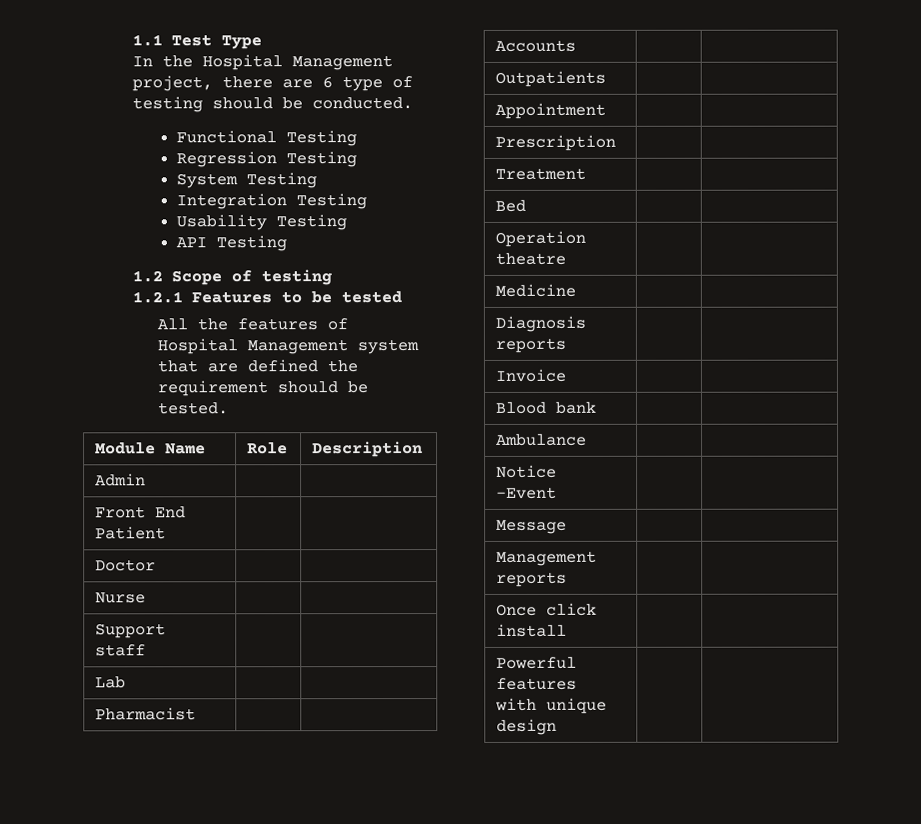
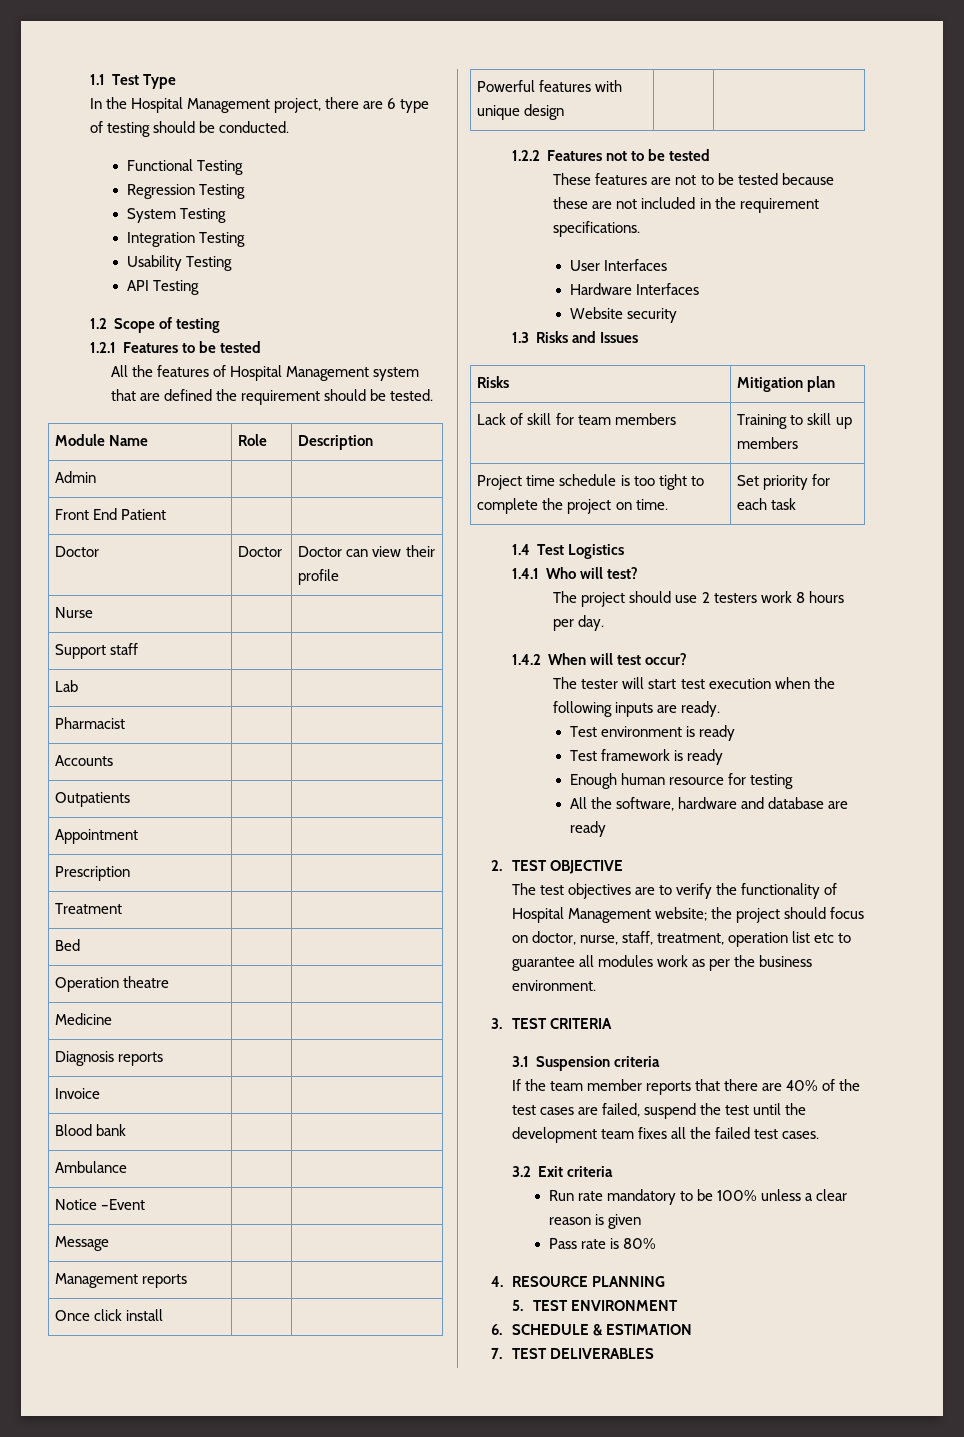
- Doctor | |
+ Doctor | Doctor | Doctor can view their profile
+ 1.2.2 Features not to be tested
+ These features are not to be tested because these are not included in the requirement specifications.
+ User Interfaces
+ Hardware Interfaces
+ Website security
+ 1.3 Risks and Issues
+ Risks | Mitigation plan
+ Lack of skill for team members | Training to skill up members
+ Project time schedule is too tight to complete the project on time. | Set priority for each task
+ 1.4 Test Logistics
+ 1.4.1 Who will test?
+ The project should use 2 testers work 8 hours per day.
+ 1.4.2 When will test occur?
+ The tester will start test execution when the following inputs are ready.
+ Test environment is ready
+ Test framework is ready
+ Enough human resource for testing
+ All the software, hardware and database are ready
+ 2. TEST OBJECTIVE
+ The test objectives are to verify the functionality of Hospital Management website; the project should focus on doctor, nurse, staff, treatment, operation list etc to guarantee all modules work as per the business environment.
+ 3. TEST CRITERIA
+ 3.1 Suspension criteria
+ If the team member reports that there are 40% of the test cases are failed, suspend the test until the development team fixes all the failed test cases.
+ 3.2 Exit criteria
+ Run rate mandatory to be 100% unless a clear reason is given
+ Pass rate is 80%
+ 4. RESOURCE PLANNING
+ 5. TEST ENVIRONMENT
+ 6. SCHEDULE & ESTIMATION
+ 7. TEST DELIVERABLES

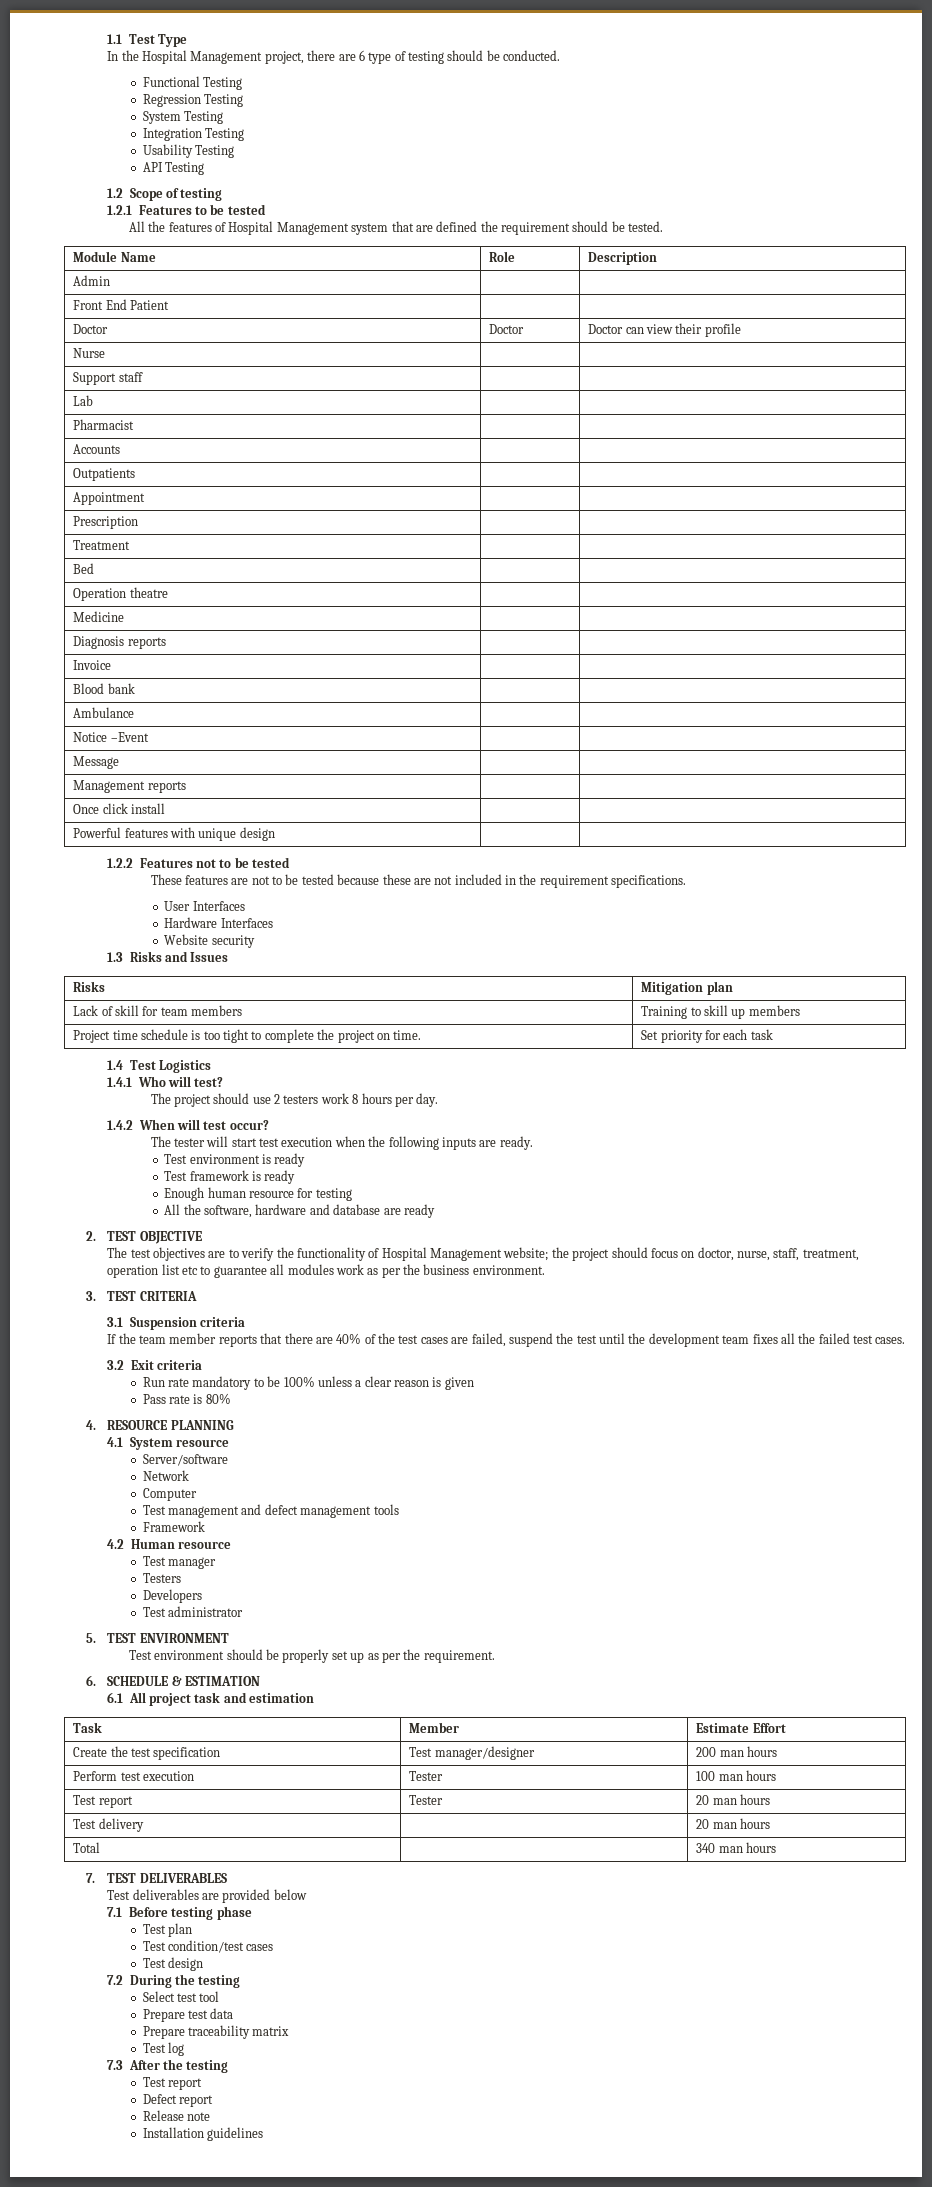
+ 4.1 System resource
+ Server/software
+ Network
+ Computer
+ Test management and defect management tools
+ Framework
+ 4.2 Human resource
+ Test manager
+ Testers
+ Developers
+ Test administrator
  5. TEST ENVIRONMENT
+ Test environment should be properly set up as per the requirement.
  6. SCHEDULE & ESTIMATION
+ 6.1 All project task and estimation
+ Task | Member | Estimate Effort
+ Create the test specification | Test manager/designer | 200 man hours
+ Perform test execution | Tester | 100 man hours
+ Test report | Tester | 20 man hours
+ Test delivery | | 20 man hours
+ Total | | 340 man hours
  7. TEST DELIVERABLES
+ Test deliverables are provided below
+ 7.1 Before testing phase
+ Test plan
+ Test condition/test cases
+ Test design
+ 7.2 During the testing
+ Select test tool
+ Prepare test data
+ Prepare traceability matrix
+ Test log
+ 7.3 After the testing
+ Test report
+ Defect report
+ Release note
+ Installation guidelines

